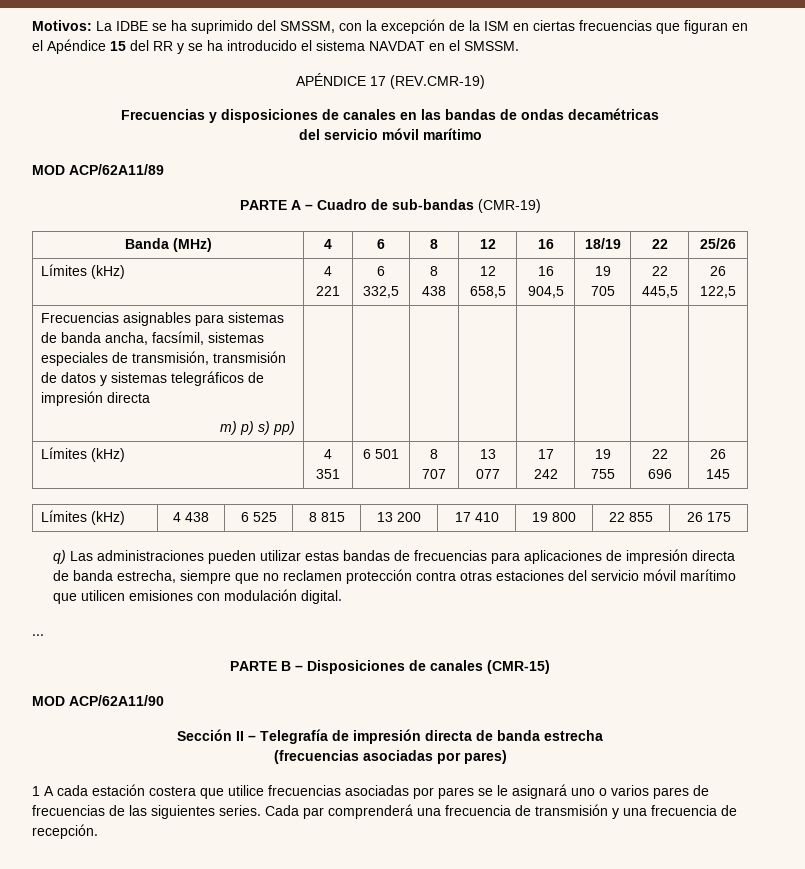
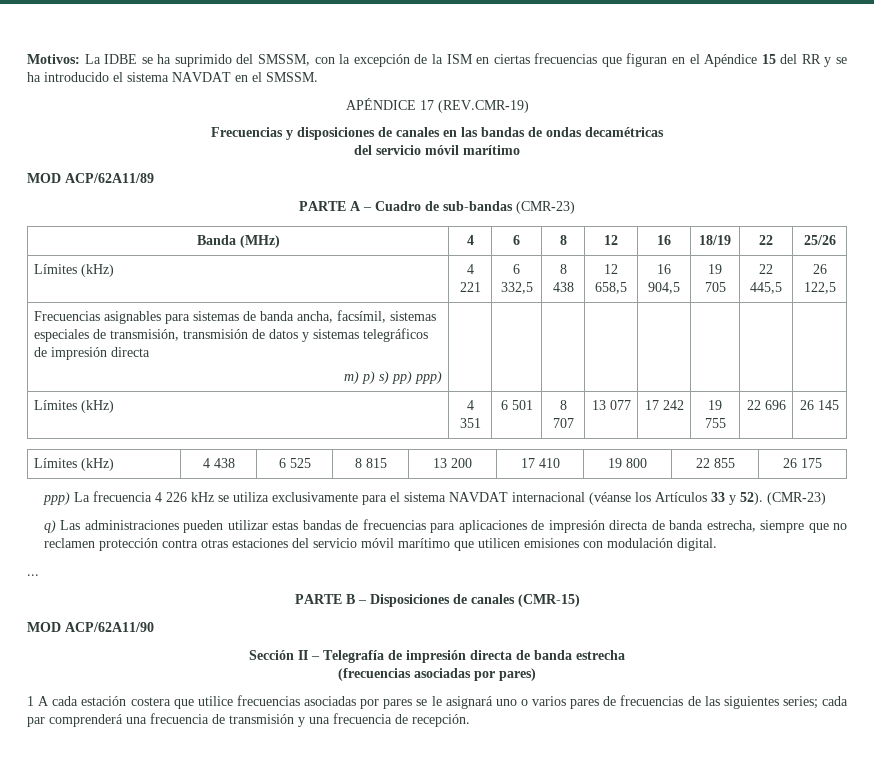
- PARTE A – Cuadro de sub-bandas (CMR-19)
+ PARTE A – Cuadro de sub-bandas (CMR-23)
  Frecuencias asignables para sistemas de banda ancha, facsímil, sistemas especiales de transmisión, transmisión de datos y sistemas telegráficos de impresión directa
- m) p) s) pp) | | | | | | | |
+ m) p) s) pp) ppp) | | | | | | | |
+ ppp) La frecuencia 4 226 kHz se utiliza exclusivamente para el sistema NAVDAT internacional (véanse los Artículos 33 y 52). (CMR-23)
- 1 A cada estación costera que utilice frecuencias asociadas por pares se le asignará uno o varios pares de frecuencias de las siguientes series. Cada par comprenderá una frecuencia de transmisión y una frecuencia de recepción.
+ 1 A cada estación costera que utilice frecuencias asociadas por pares se le asignará uno o varios pares de frecuencias de las siguientes series; cada par comprenderá una frecuencia de transmisión y una frecuencia de recepción.

